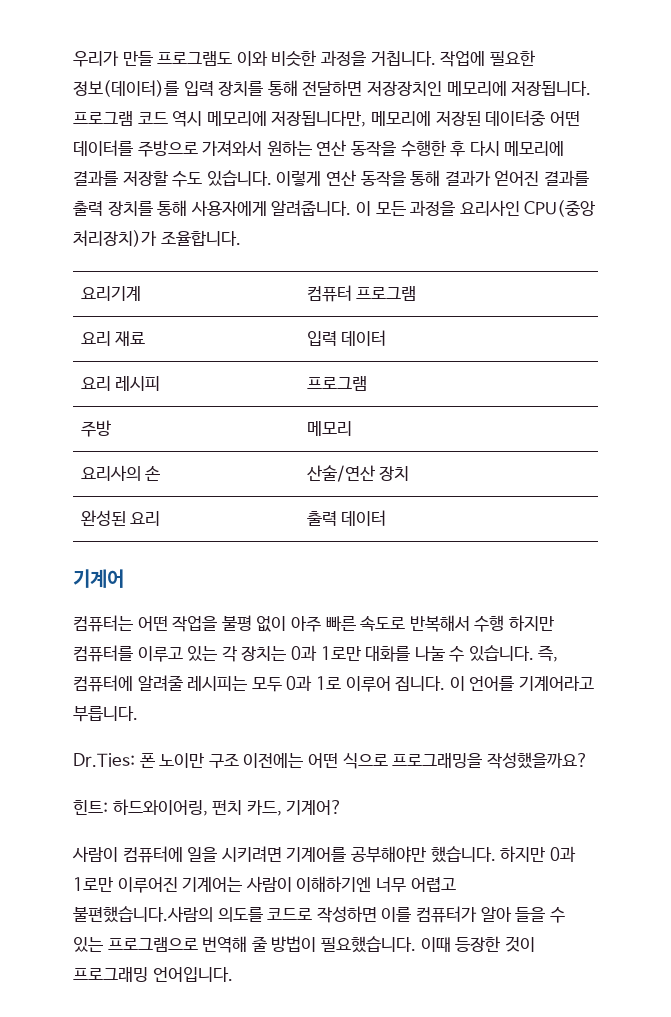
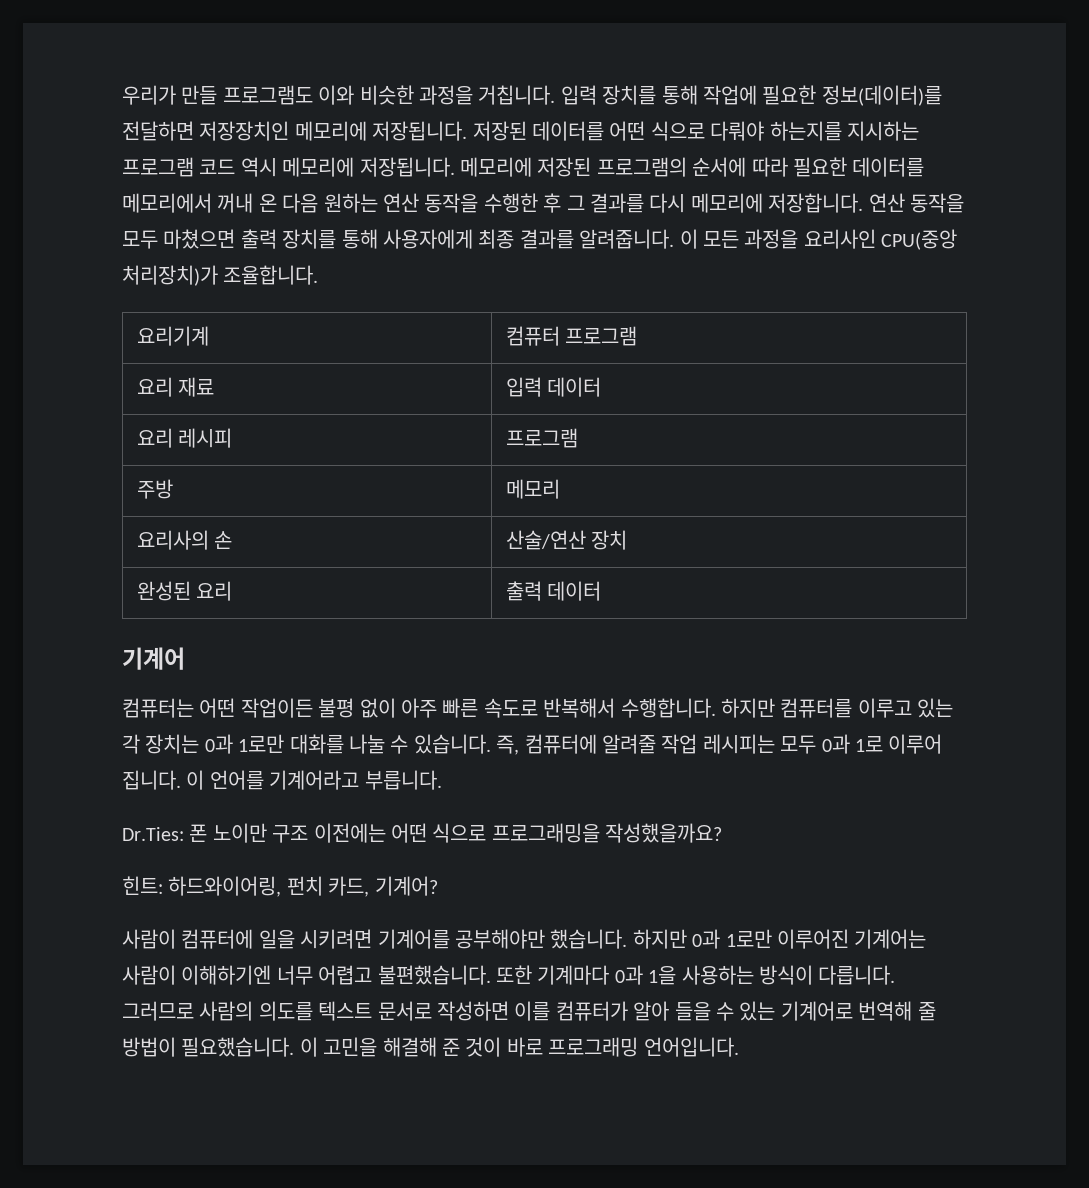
- 작업에 필요한 정보(데이터)를 입력 장치를 통해 전달하면 저장장치인 메모리에 저장됩니다. 프로그램 코드 역시 메모리에 저장됩니다만, 메모리에 저장된 데이터중 어떤 데이터를 주방으로 가져와서 원하는 연산 동작을 수행한 후 다시 메모리에 결과를 저장할 수도 있습니다. 이렇게 연산 동작을 통해 결과가 얻어진 결과를 출력 장치를 통해 사용자에게 알려줍니다.
+ 입력 장치를 통해 작업에 필요한 정보(데이터)를 전달하면 저장장치인 메모리에 저장됩니다. 저장된 데이터를 어떤 식으로 다뤄야 하는지를 지시하는 프로그램 코드 역시 메모리에 저장됩니다. 메모리에 저장된 프로그램의 순서에 따라 필요한 데이터를 메모리에서 꺼내 온 다음 원하는 연산 동작을 수행한 후 그 결과를 다시 메모리에 저장합니다. 연산 동작을 모두 마쳤으면 출력 장치를 통해 사용자에게 최종 결과를 알려줍니다.
- 컴퓨터는 어떤 작업을 불평 없이 아주 빠른 속도로 반복해서 수행 하지만 컴퓨터를 이루고 있는 각 장치는 0과 1로만 대화를 나눌 수 있습니다.
+ 컴퓨터는 어떤 작업이든 불평 없이 아주 빠른 속도로 반복해서 수행합니다. 하지만 컴퓨터를 이루고 있는 각 장치는 0과 1로만 대화를 나눌 수 있습니다.
- 즉, 컴퓨터에 알려줄 레시피는 모두 0과 1로 이루어 집니다.
+ 즉, 컴퓨터에 알려줄 작업 레시피는 모두 0과 1로 이루어 집니다.
- 하지만 0과 1로만 이루어진 기계어는 사람이 이해하기엔 너무 어렵고 불편했습니다.사람의 의도를 코드로 작성하면 이를 컴퓨터가 알아 들을 수 있는 프로그램으로 번역해 줄 방법이 필요했습니다.
+ 하지만 0과 1로만 이루어진 기계어는 사람이 이해하기엔 너무 어렵고 불편했습니다. 또한 기계마다 0과 1을 사용하는 방식이 다릅니다. 그러므로 사람의 의도를 텍스트 문서로 작성하면 이를 컴퓨터가 알아 들을 수 있는 기계어로 번역해 줄 방법이 필요했습니다.
- 이때 등장한 것이 프로그래밍 언어입니다.
+ 이 고민을 해결해 준 것이 바로 프로그래밍 언어입니다.

